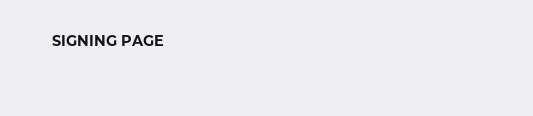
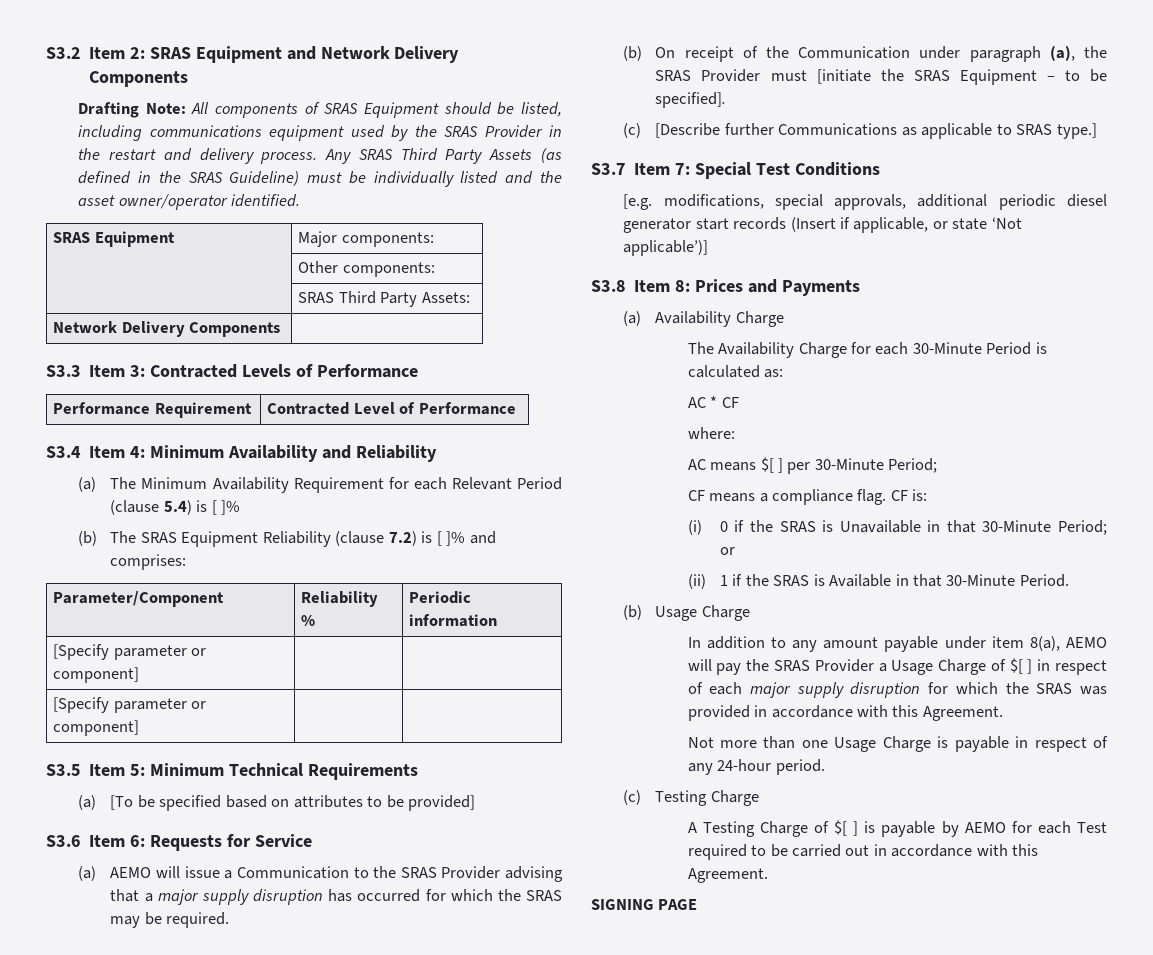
+ S3.2 Item 2: SRAS Equipment and Network Delivery Components
+ Drafting Note: All components of SRAS Equipment should be listed, including communications equipment used by the SRAS Provider in the restart and delivery process. Any SRAS Third Party Assets (as defined in the SRAS Guideline) must be individually listed and the asset owner/operator identified.
+ SRAS Equipment | Major components:
+ | Other components:
+ | SRAS Third Party Assets:
+ Network Delivery Components |
+ S3.3 Item 3: Contracted Levels of Performance
+ Performance Requirement | Contracted Level of Performance
+ S3.4 Item 4: Minimum Availability and Reliability
+ (a) The Minimum Availability Requirement for each Relevant Period (clause 5.4) is [ ]%
+ (b) The SRAS Equipment Reliability (clause 7.2) is [ ]% and comprises:
+ Parameter/Component | Reliability % | Periodic information
+ [Specify parameter or component] | |
+ [Specify parameter or component] | |
+ S3.5 Item 5: Minimum Technical Requirements
+ (a) [To be specified based on attributes to be provided]
+ S3.6 Item 6: Requests for Service
+ (a) AEMO will issue a Communication to the SRAS Provider advising that a major supply disruption has occurred for which the SRAS may be required.
+ (b) On receipt of the Communication under paragraph (a), the SRAS Provider must [initiate the SRAS Equipment – to be specified].
+ (c) [Describe further Communications as applicable to SRAS type.]
+ S3.7 Item 7: Special Test Conditions
+ [e.g. modifications, special approvals, additional periodic diesel generator start records (Insert if applicable, or state ‘Not applicable’)]
+ S3.8 Item 8: Prices and Payments
+ (a) Availability Charge
+ The Availability Charge for each 30-Minute Period is calculated as:
+ AC * CF
+ where:
+ AC means $[ ] per 30-Minute Period;
+ CF means a compliance flag. CF is:
+ (i) 0 if the SRAS is Unavailable in that 30-Minute Period; or
+ (ii) 1 if the SRAS is Available in that 30-Minute Period.
+ (b) Usage Charge
+ In addition to any amount payable under item 8(a), AEMO will pay the SRAS Provider a Usage Charge of $[ ] in respect of each major supply disruption for which the SRAS was provided in accordance with this Agreement.
+ Not more than one Usage Charge is payable in respect of any 24-hour period.
+ (c) Testing Charge
+ A Testing Charge of $[ ] is payable by AEMO for each Test required to be carried out in accordance with this Agreement.

